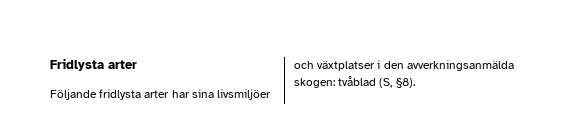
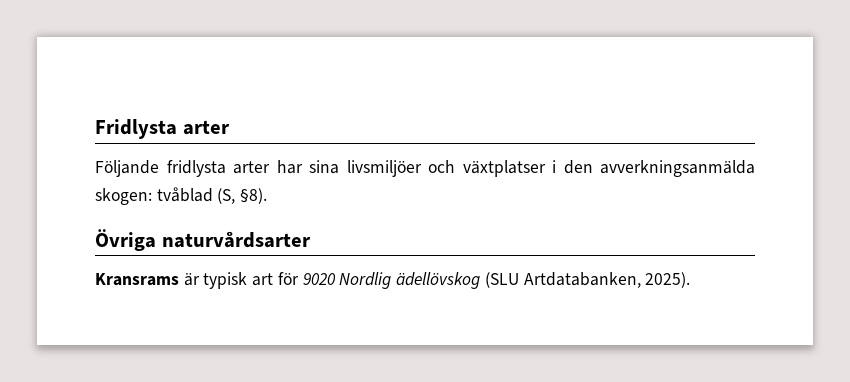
+ Övriga naturvårdsarter
+ Kransrams är typisk art för 9020 Nordlig ädellövskog (SLU Artdatabanken, 2025).

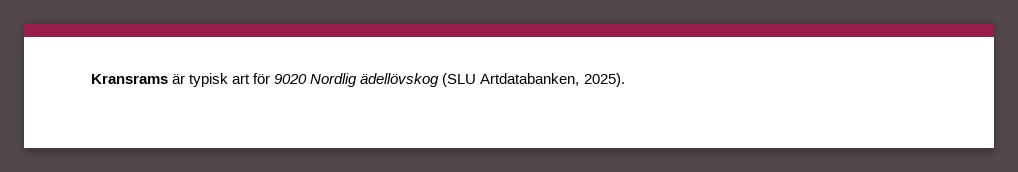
- Fridlysta arter
- Följande fridlysta arter har sina livsmiljöer och växtplatser i den avverkningsanmälda skogen: tvåblad (S, §8).
- Övriga naturvårdsarter

